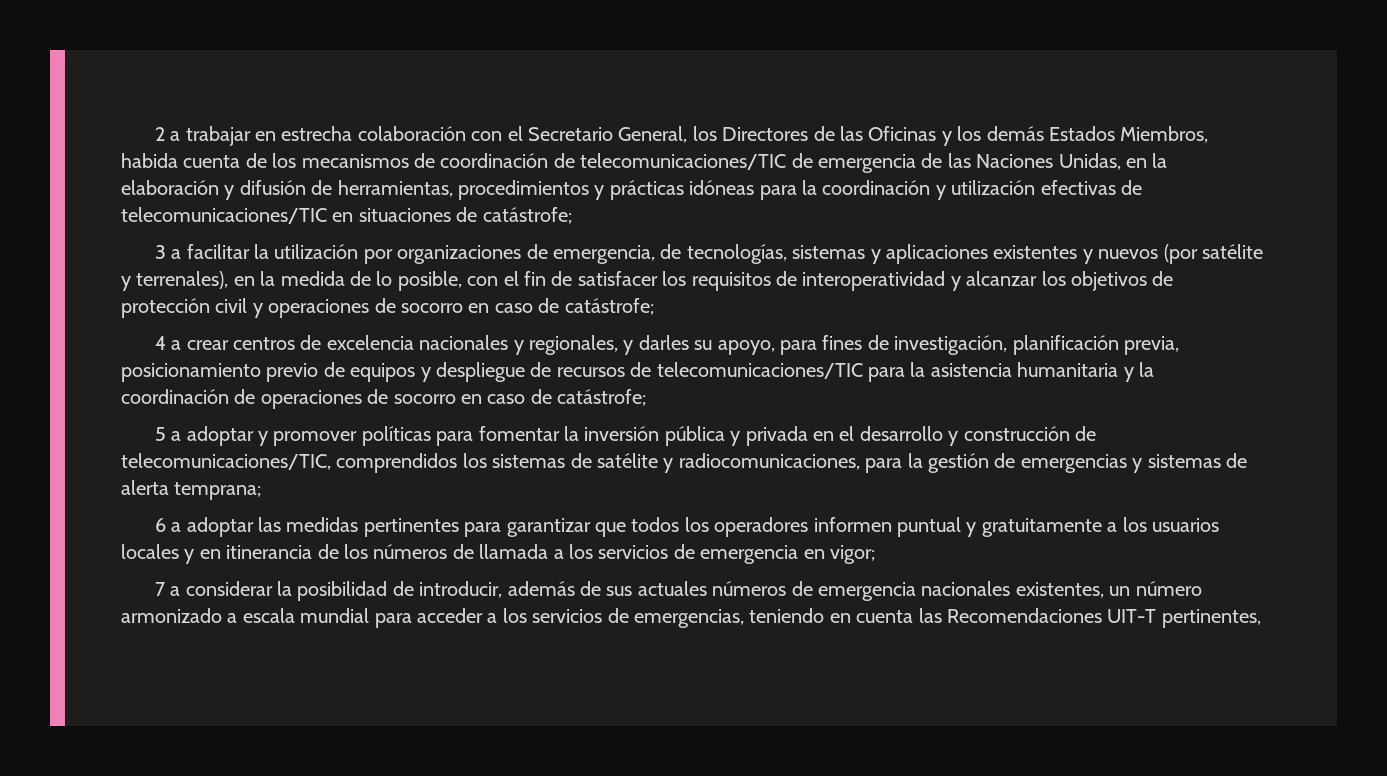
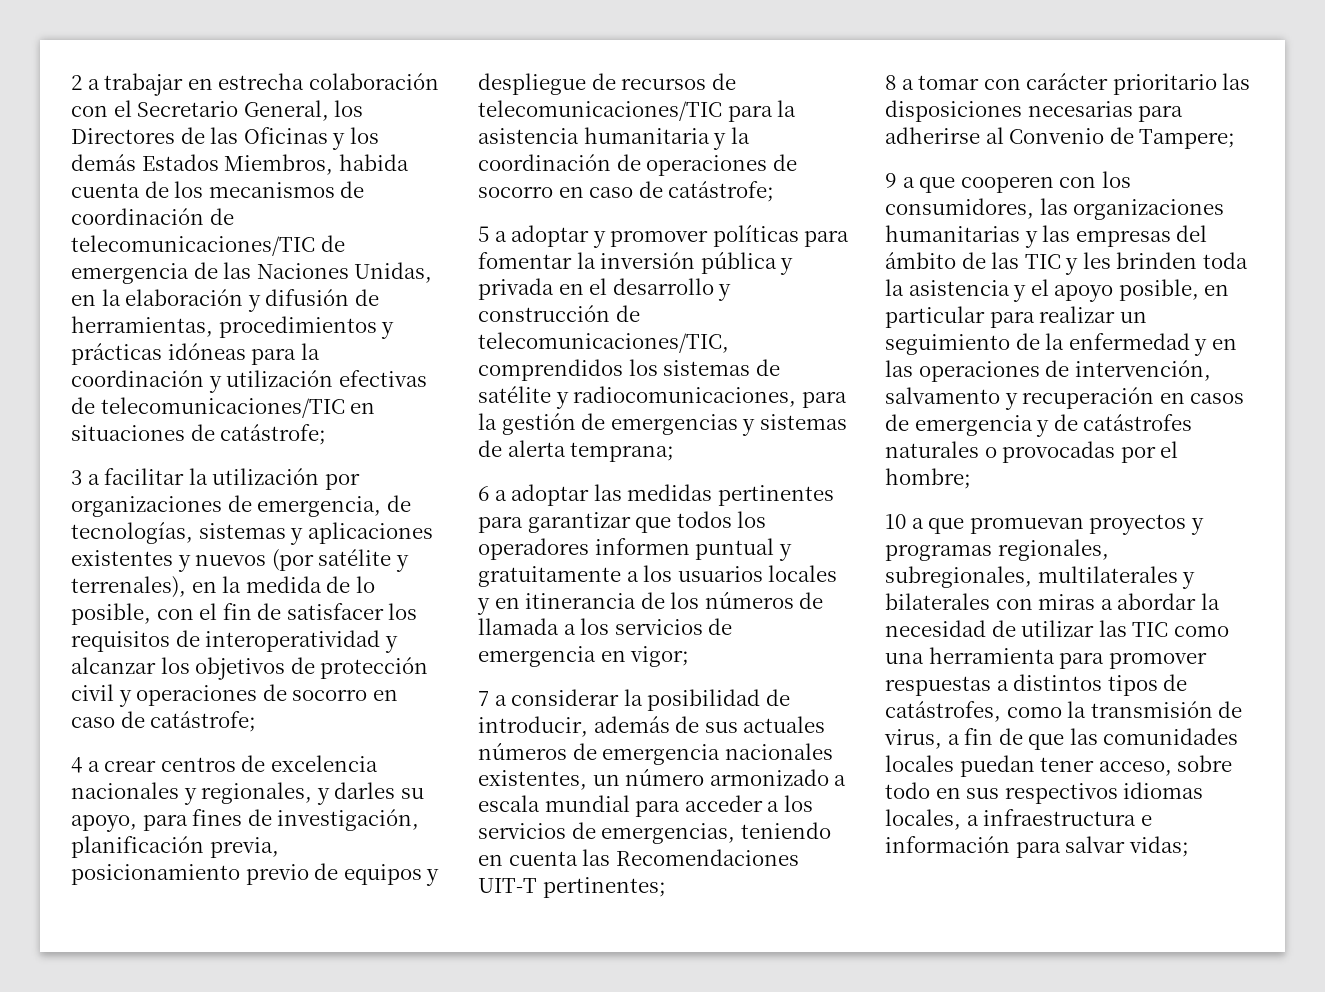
- 7 a considerar la posibilidad de introducir, además de sus actuales números de emergencia nacionales existentes, un número armonizado a escala mundial para acceder a los servicios de emergencias, teniendo en cuenta las Recomendaciones UIT-T pertinentes,
+ 7 a considerar la posibilidad de introducir, además de sus actuales números de emergencia nacionales existentes, un número armonizado a escala mundial para acceder a los servicios de emergencias, teniendo en cuenta las Recomendaciones UIT-T pertinentes;
+ 8 a tomar con carácter prioritario las disposiciones necesarias para adherirse al Convenio de Tampere;
+ 9 a que cooperen con los consumidores, las organizaciones humanitarias y las empresas del ámbito de las TIC y les brinden toda la asistencia y el apoyo posible, en particular para realizar un seguimiento de la enfermedad y en las operaciones de intervención, salvamento y recuperación en casos de emergencia y de catástrofes naturales o provocadas por el hombre;
+ 10 a que promuevan proyectos y programas regionales, subregionales, multilaterales y bilaterales con miras a abordar la necesidad de utilizar las TIC como una herramienta para promover respuestas a distintos tipos de catástrofes, como la transmisión de virus, a fin de que las comunidades locales puedan tener acceso, sobre todo en sus respectivos idiomas locales, a infraestructura e información para salvar vidas;

